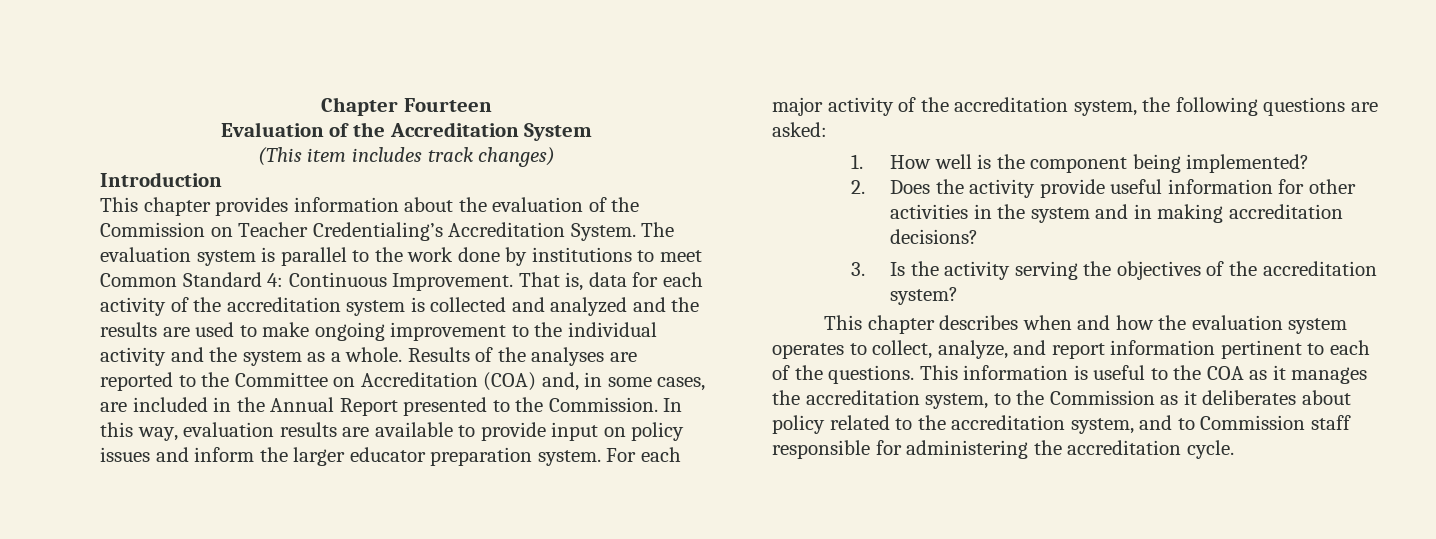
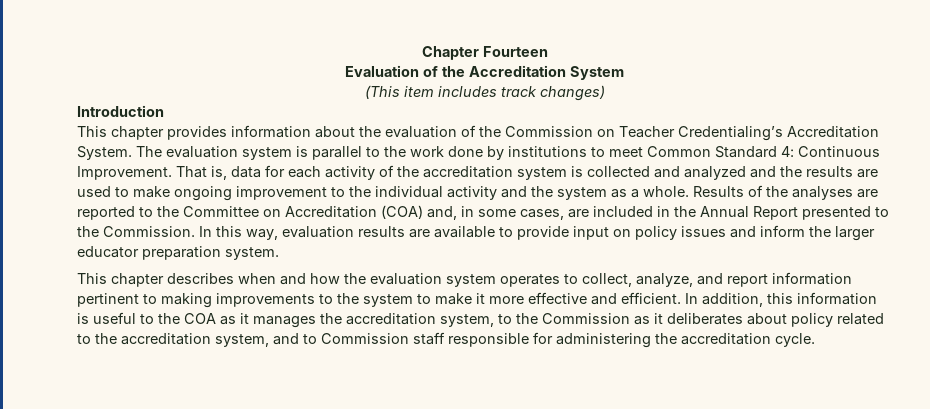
- For each major activity of the accreditation system, the following questions are asked:
- 1. How well is the component being implemented?
- 2. Does the activity provide useful information for other activities in the system and in making accreditation decisions?
- 3. Is the activity serving the objectives of the accreditation system?
- This chapter describes when and how the evaluation system operates to collect, analyze, and report information pertinent to each of the questions. This information is useful to the COA as it manages the accreditation system, to the Commission as it deliberates about policy related to the accreditation system, and to Commission staff responsible for administering the accreditation cycle.
+ This chapter describes when and how the evaluation system operates to collect, analyze, and report information pertinent to making improvements to the system to make it more effective and efficient. In addition, this information is useful to the COA as it manages the accreditation system, to the Commission as it deliberates about policy related to the accreditation system, and to Commission staff responsible for administering the accreditation cycle.

